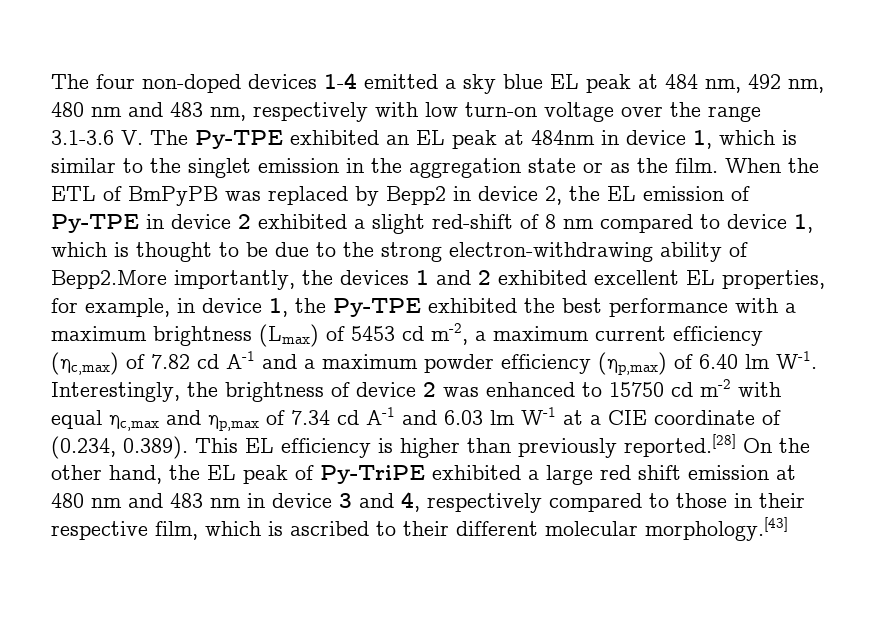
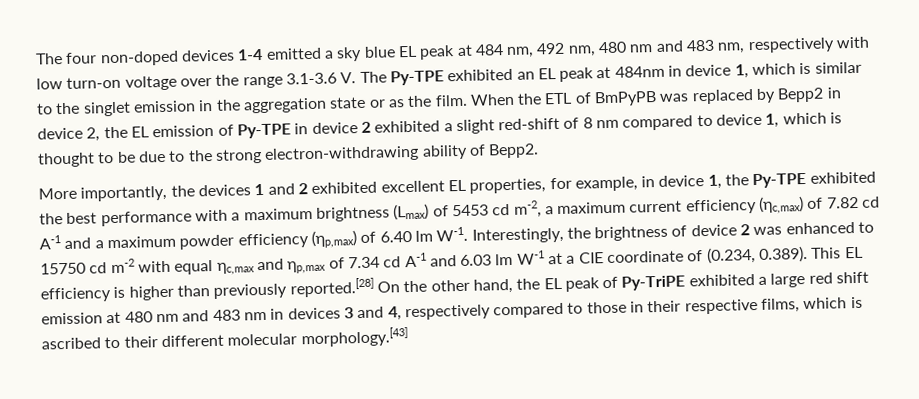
- When the ETL of BmPyPB was replaced by Bepp2 in device 2, the EL emission of Py-TPE in device 2 exhibited a slight red-shift of 8 nm compared to device 1, which is thought to be due to the strong electron-withdrawing ability of Bepp2.More importantly, the devices 1 and 2 exhibited excellent EL properties, for example, in device 1, the Py-TPE exhibited the best performance with a maximum brightness (Lmax) of 5453 cd m-2, a maximum current efficiency (ηc,max) of 7.82 cd A-1 and a maximum powder efficiency (ηp,max) of 6.40 lm W-1. Interestingly, the brightness of device 2 was enhanced to 15750 cd m-2 with equal ηc,max and ηp,max of 7.34 cd A-1 and 6.03 lm W-1 at a CIE coordinate of (0.234, 0.389). This EL efficiency is higher than previously reported.[28] On the other hand, the EL peak of Py-TriPE exhibited a large red shift emission at 480 nm and 483 nm in device 3 and 4, respectively compared to those in their respective film, which is ascribed to their different molecular morphology.[43]
+ When the ETL of BmPyPB was replaced by Bepp2 in device 2, the EL emission of Py-TPE in device 2 exhibited a slight red-shift of 8 nm compared to device 1, which is thought to be due to the strong electron-withdrawing ability of Bepp2.
+ More importantly, the devices 1 and 2 exhibited excellent EL properties, for example, in device 1, the Py-TPE exhibited the best performance with a maximum brightness (Lmax) of 5453 cd m-2, a maximum current efficiency (ηc,max) of 7.82 cd A-1 and a maximum powder efficiency (ηp,max) of 6.40 lm W-1. Interestingly, the brightness of device 2 was enhanced to 15750 cd m-2 with equal ηc,max and ηp,max of 7.34 cd A-1 and 6.03 lm W-1 at a CIE coordinate of (0.234, 0.389). This EL efficiency is higher than previously reported.[28] On the other hand, the EL peak of Py-TriPE exhibited a large red shift emission at 480 nm and 483 nm in devices 3 and 4, respectively compared to those in their respective films, which is ascribed to their different molecular morphology.[43]

